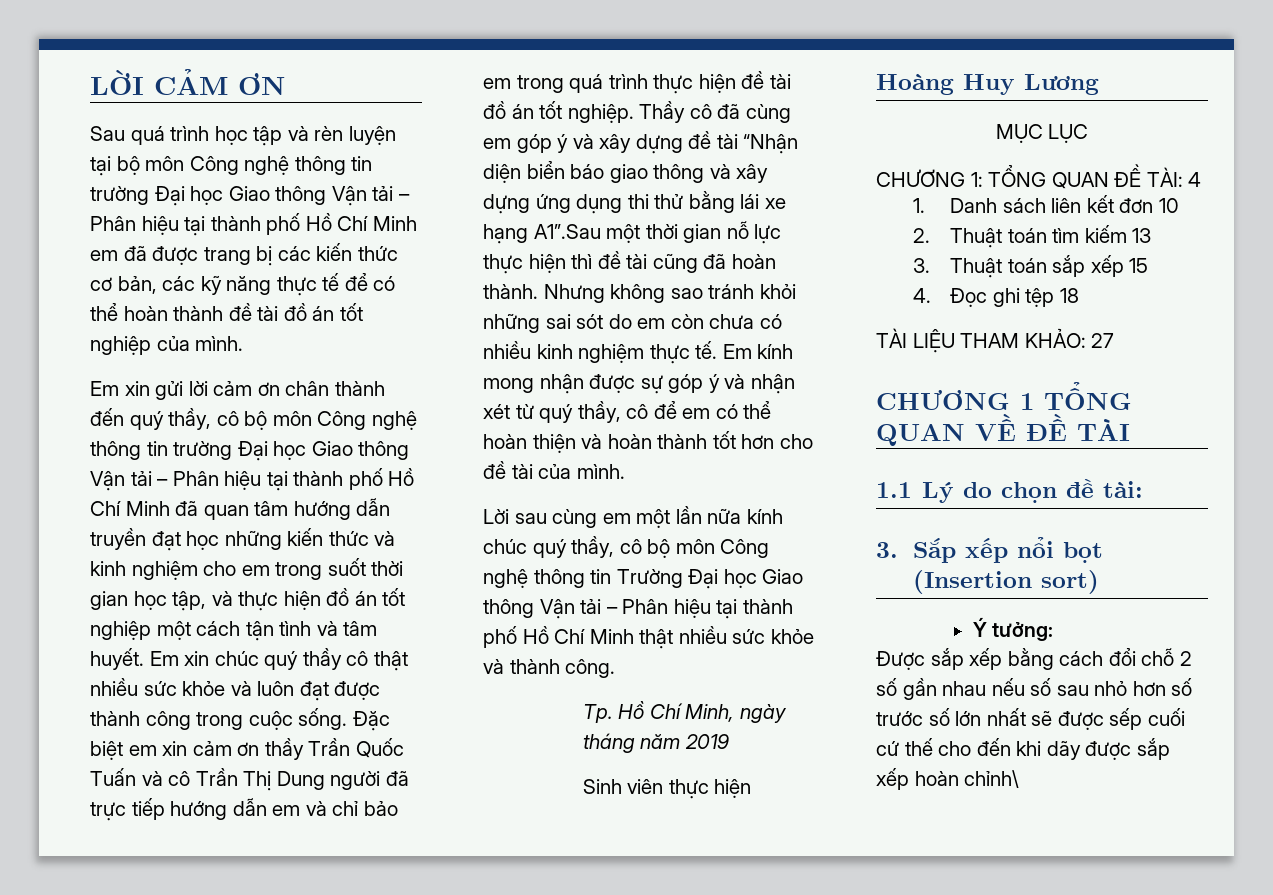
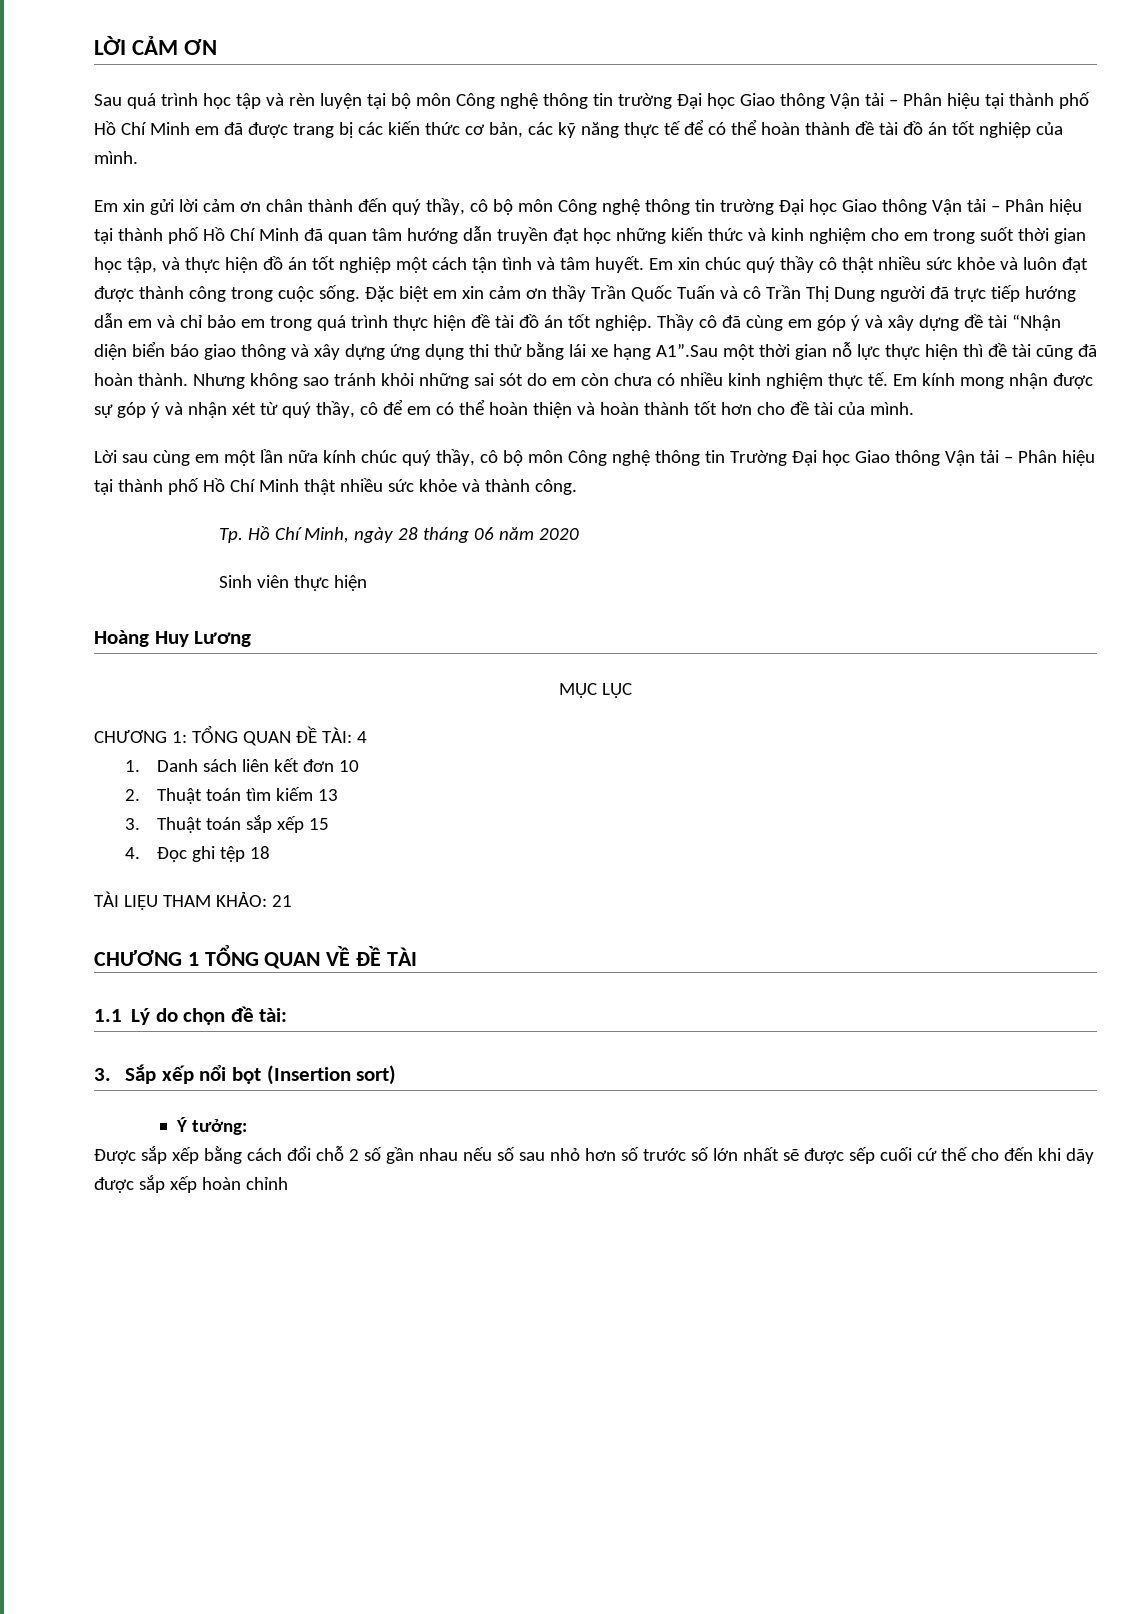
- Tp. Hồ Chí Minh, ngày tháng năm 2019
+ Tp. Hồ Chí Minh, ngày 28 tháng 06 năm 2020
- TÀI LIỆU THAM KHẢO: 27
+ TÀI LIỆU THAM KHẢO: 21
- Được sắp xếp bằng cách đổi chỗ 2 số gần nhau nếu số sau nhỏ hơn số trước số lớn nhất sẽ được sếp cuối cứ thế cho đến khi dãy được sắp xếp hoàn chỉnh\
+ Được sắp xếp bằng cách đổi chỗ 2 số gần nhau nếu số sau nhỏ hơn số trước số lớn nhất sẽ được sếp cuối cứ thế cho đến khi dãy được sắp xếp hoàn chỉnh

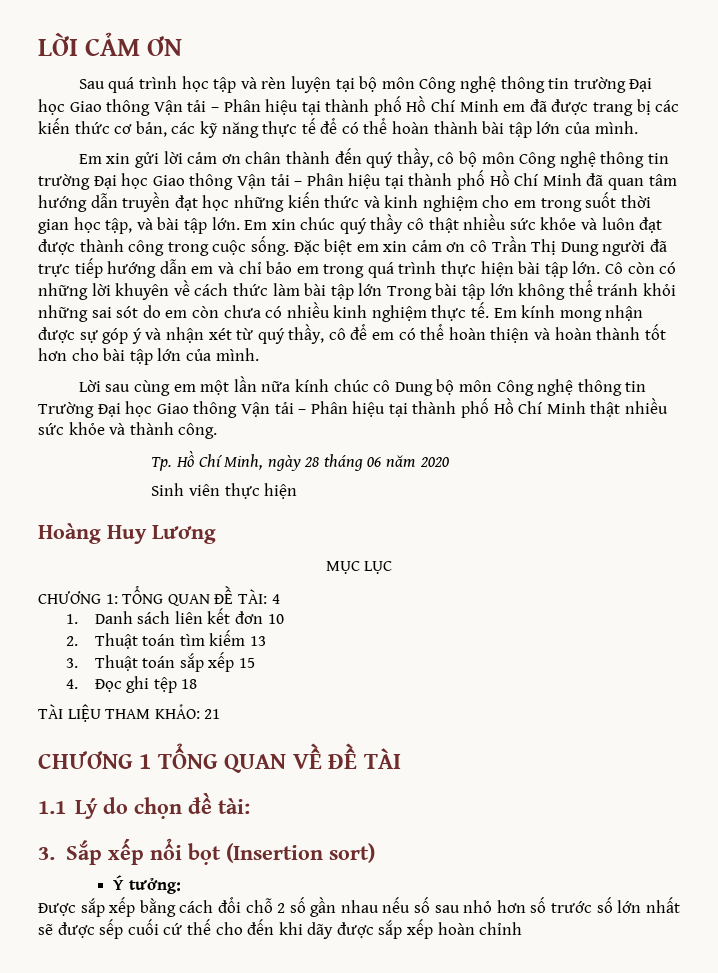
- Sau quá trình học tập và rèn luyện tại bộ môn Công nghệ thông tin trường Đại học Giao thông Vận tải – Phân hiệu tại thành phố Hồ Chí Minh em đã được trang bị các kiến thức cơ bản, các kỹ năng thực tế để có thể hoàn thành đề tài đồ án tốt nghiệp của mình.
+ Sau quá trình học tập và rèn luyện tại bộ môn Công nghệ thông tin trường Đại học Giao thông Vận tải – Phân hiệu tại thành phố Hồ Chí Minh em đã được trang bị các kiến thức cơ bản, các kỹ năng thực tế để có thể hoàn thành bài tập lớn của mình.
- Em xin gửi lời cảm ơn chân thành đến quý thầy, cô bộ môn Công nghệ thông tin trường Đại học Giao thông Vận tải – Phân hiệu tại thành phố Hồ Chí Minh đã quan tâm hướng dẫn truyền đạt học những kiến thức và kinh nghiệm cho em trong suốt thời gian học tập, và thực hiện đồ án tốt nghiệp một cách tận tình và tâm huyết.
+ Em xin gửi lời cảm ơn chân thành đến quý thầy, cô bộ môn Công nghệ thông tin trường Đại học Giao thông Vận tải – Phân hiệu tại thành phố Hồ Chí Minh đã quan tâm hướng dẫn truyền đạt học những kiến thức và kinh nghiệm cho em trong suốt thời gian học tập, và bài tập lớn.
- Đặc biệt em xin cảm ơn thầy Trần Quốc Tuấn và cô Trần Thị Dung người đã trực tiếp hướng dẫn em và chỉ bảo em trong quá trình thực hiện đề tài đồ án tốt nghiệp. Thầy cô đã cùng em góp ý và xây dựng đề tài “Nhận diện biển báo giao thông và xây dựng ứng dụng thi thử bằng lái xe hạng A1”.Sau một thời gian nỗ lực thực hiện thì đề tài cũng đã hoàn thành. Nhưng không sao tránh khỏi những sai sót do em còn chưa có nhiều kinh nghiệm thực tế.
+ Đặc biệt em xin cảm ơn cô Trần Thị Dung người đã trực tiếp hướng dẫn em và chỉ bảo em trong quá trình thực hiện bài tập lớn. Cô còn có những lời khuyên về cách thức làm bài tập lớn Trong bài tập lớn không thể tránh khỏi những sai sót do em còn chưa có nhiều kinh nghiệm thực tế.
- Em kính mong nhận được sự góp ý và nhận xét từ quý thầy, cô để em có thể hoàn thiện và hoàn thành tốt hơn cho đề tài của mình.
+ Em kính mong nhận được sự góp ý và nhận xét từ quý thầy, cô để em có thể hoàn thiện và hoàn thành tốt hơn cho bài tập lớn của mình.
- Lời sau cùng em một lần nữa kính chúc quý thầy, cô bộ môn Công nghệ thông tin Trường Đại học Giao thông Vận tải – Phân hiệu tại thành phố Hồ Chí Minh thật nhiều sức khỏe và thành công.
+ Lời sau cùng em một lần nữa kính chúc cô Dung bộ môn Công nghệ thông tin Trường Đại học Giao thông Vận tải – Phân hiệu tại thành phố Hồ Chí Minh thật nhiều sức khỏe và thành công.

